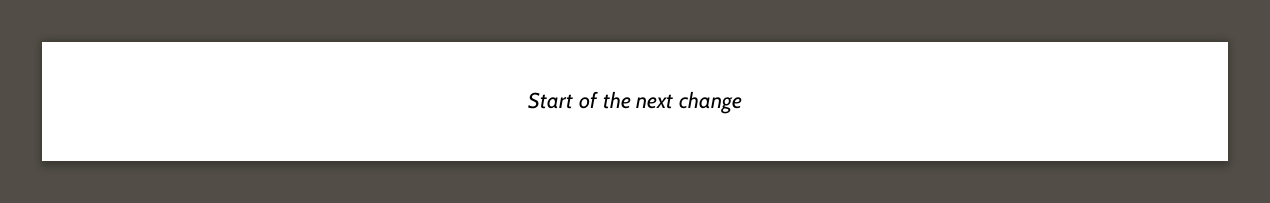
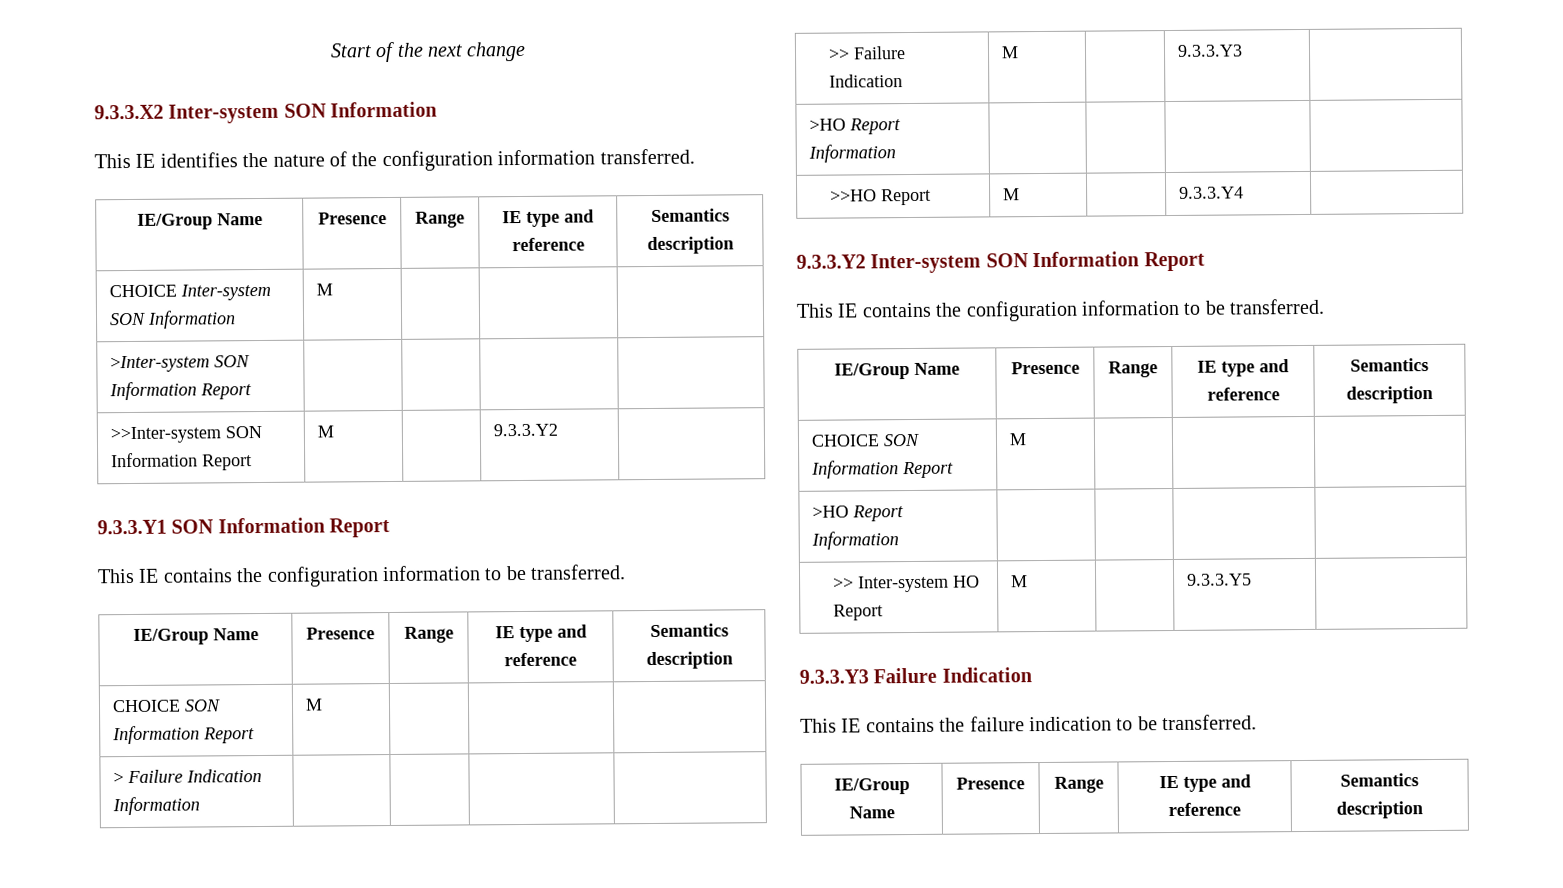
+ 9.3.3.X2 Inter-system SON Information
+ This IE identifies the nature of the configuration information transferred.
+ IE/Group Name | Presence | Range | IE type and reference | Semantics description
+ CHOICE Inter-system SON Information | M | | |
+ >Inter-system SON Information Report | | | |
+ >>Inter-system SON Information Report | M | | 9.3.3.Y2 |
+ 9.3.3.Y1 SON Information Report
+ This IE contains the configuration information to be transferred.
+ IE/Group Name | Presence | Range | IE type and reference | Semantics description
+ CHOICE SON Information Report | M | | |
+ > Failure Indication Information | | | |
+ >> Failure Indication | M | | 9.3.3.Y3 |
+ >HO Report Information | | | |
+ >>HO Report | M | | 9.3.3.Y4 |
+ 9.3.3.Y2 Inter-system SON Information Report
+ This IE contains the configuration information to be transferred.
+ IE/Group Name | Presence | Range | IE type and reference | Semantics description
+ CHOICE SON Information Report | M | | |
+ >HO Report Information | | | |
+ >> Inter-system HO Report | M | | 9.3.3.Y5 |
+ 9.3.3.Y3 Failure Indication
+ This IE contains the failure indication to be transferred.
+ IE/Group Name | Presence | Range | IE type and reference | Semantics description

